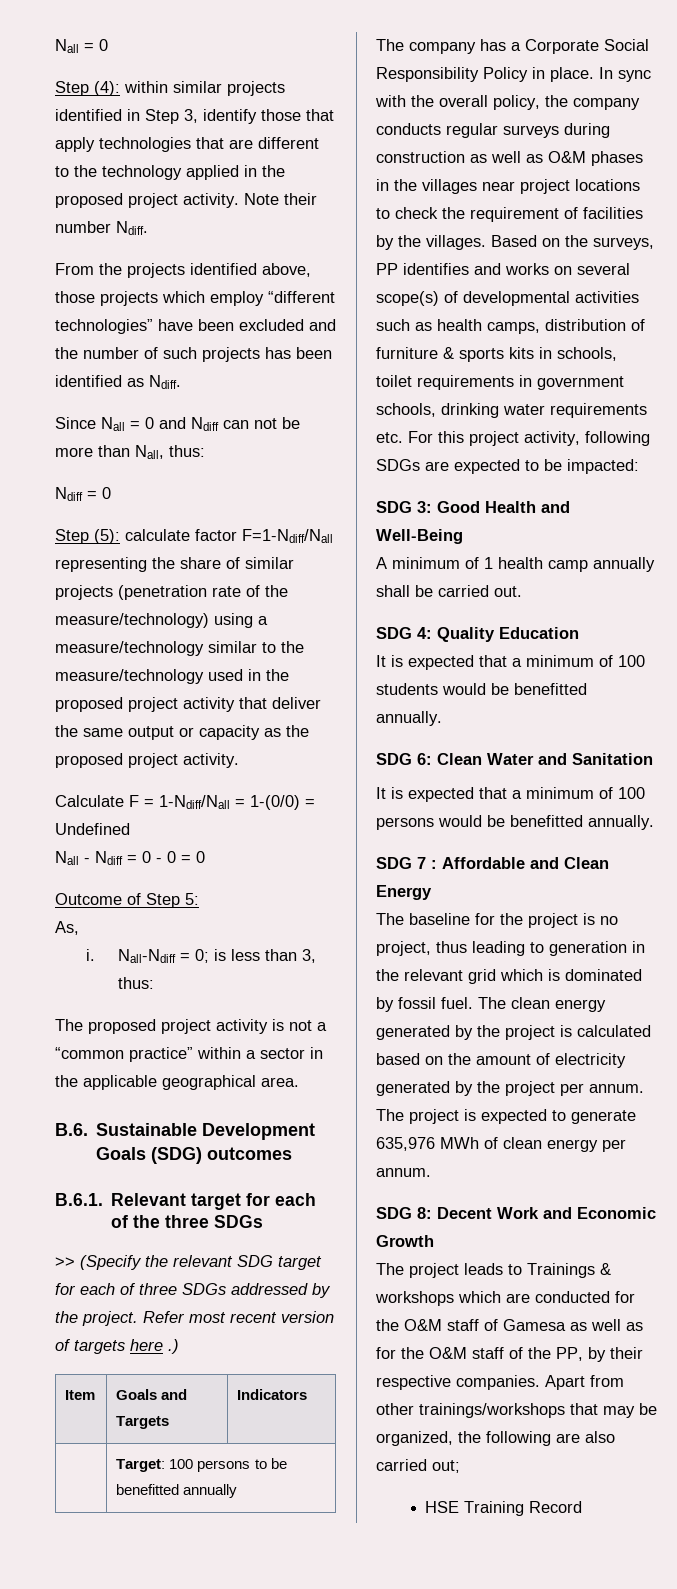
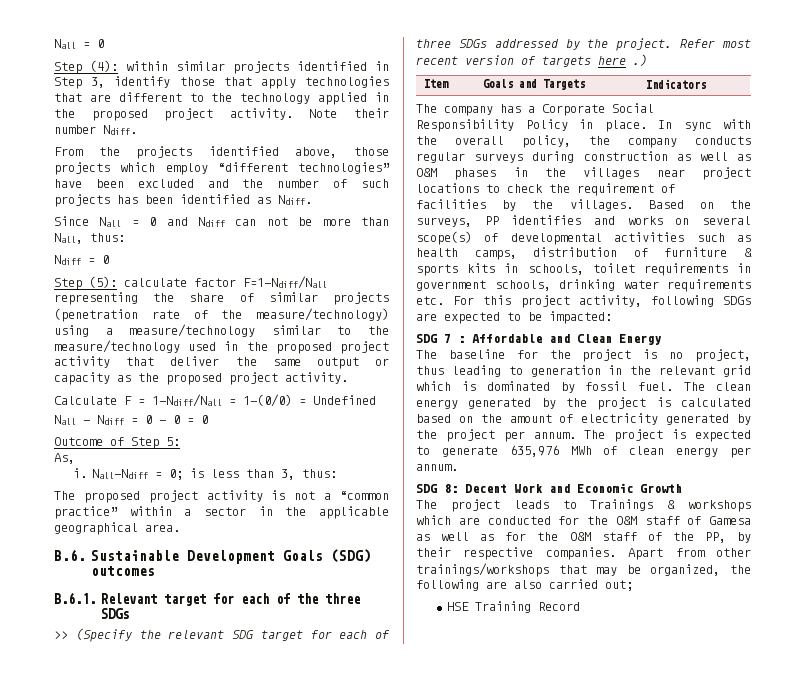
- | Target: 100 persons to be benefitted annually
- SDG 3: Good Health and Well-Being
- A minimum of 1 health camp annually shall be carried out.
- SDG 4: Quality Education
- It is expected that a minimum of 100 students would be benefitted annually.
- SDG 6: Clean Water and Sanitation
- It is expected that a minimum of 100 persons would be benefitted annually.

